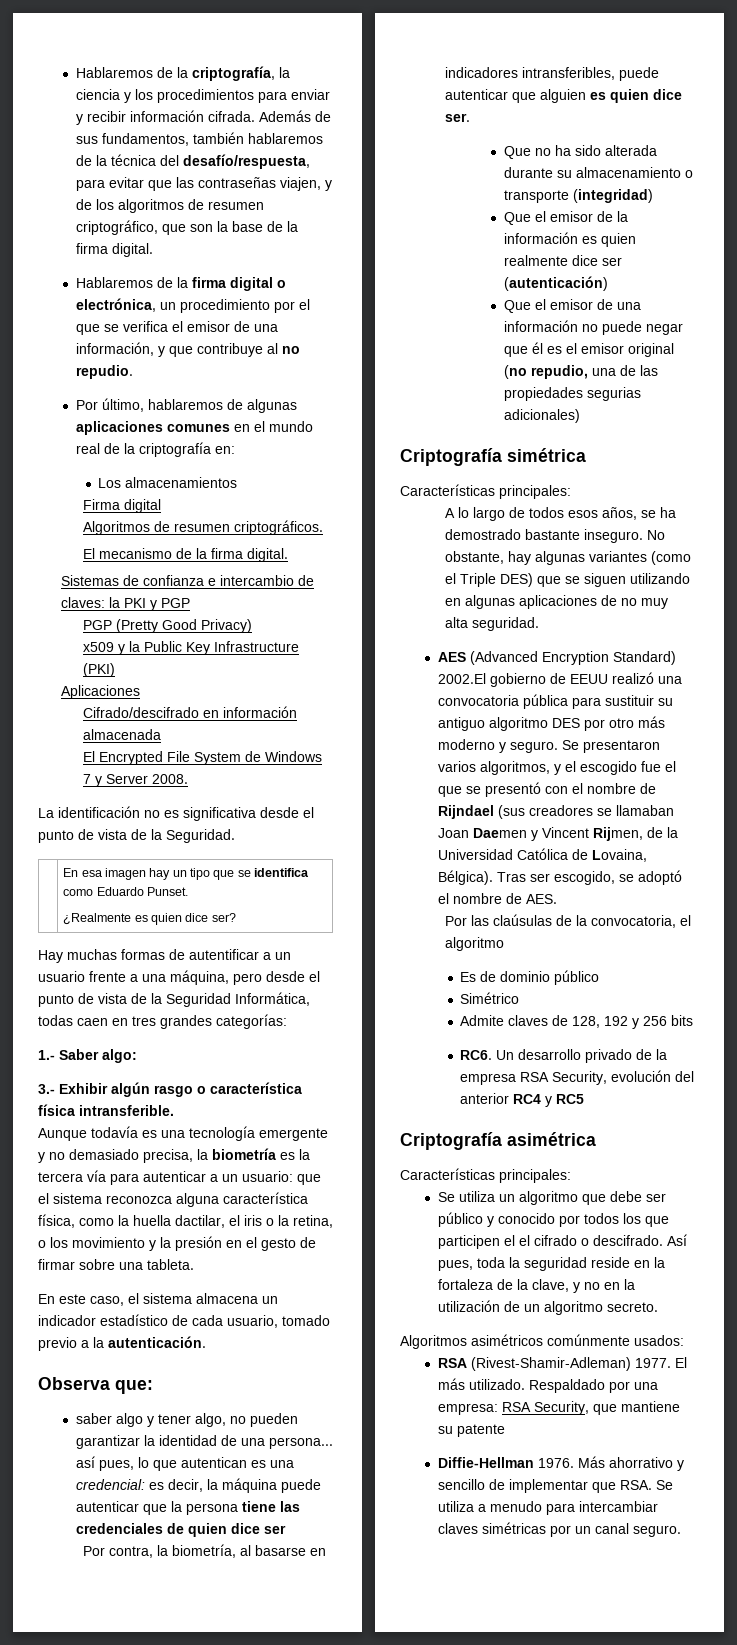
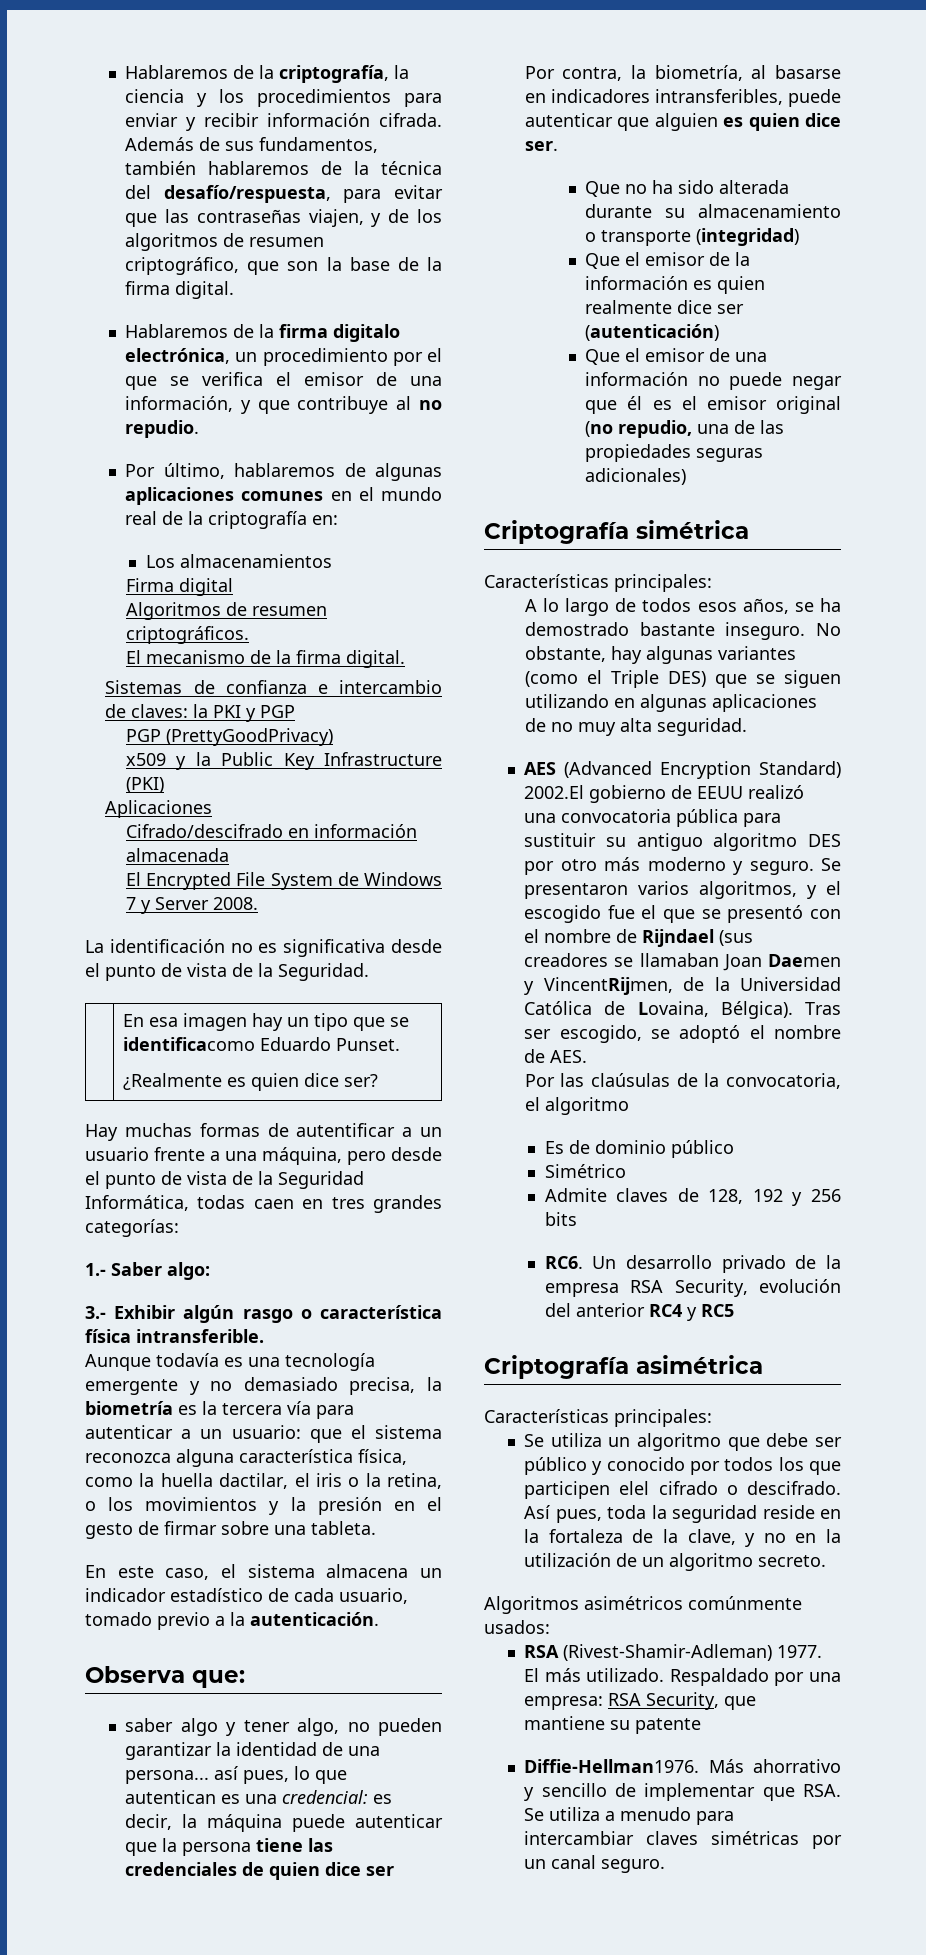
- Hablaremos de la firma digital o electrónica, un procedimiento por el que se verifica el emisor de una información, y que contribuye al no repudio.
+ Hablaremos de la firma digitalo electrónica, un procedimiento por el que se verifica el emisor de una información, y que contribuye al no repudio.
- PGP (Pretty Good Privacy)
+ PGP (PrettyGoodPrivacy)
- | En esa imagen hay un tipo que se identifica como Eduardo Punset.
+ | En esa imagen hay un tipo que se identificacomo Eduardo Punset.
- Aunque todavía es una tecnología emergente y no demasiado precisa, la biometría es la tercera vía para autenticar a un usuario: que el sistema reconozca alguna característica física, como la huella dactilar, el iris o la retina, o los movimiento y la presión en el gesto de firmar sobre una tableta.
+ Aunque todavía es una tecnología emergente y no demasiado precisa, la biometría es la tercera vía para autenticar a un usuario: que el sistema reconozca alguna característica física, como la huella dactilar, el iris o la retina, o los movimientos y la presión en el gesto de firmar sobre una tableta.
- Que el emisor de una información no puede negar que él es el emisor original (no repudio, una de las propiedades segurias adicionales)
+ Que el emisor de una información no puede negar que él es el emisor original (no repudio, una de las propiedades seguras adicionales)
- Se presentaron varios algoritmos, y el escogido fue el que se presentó con el nombre de Rijndael (sus creadores se llamaban Joan Daemen y Vincent Rijmen, de la Universidad Católica de Lovaina, Bélgica).
+ Se presentaron varios algoritmos, y el escogido fue el que se presentó con el nombre de Rijndael (sus creadores se llamaban Joan Daemen y VincentRijmen, de la Universidad Católica de Lovaina, Bélgica).
- Se utiliza un algoritmo que debe ser público y conocido por todos los que participen el el cifrado o descifrado.
+ Se utiliza un algoritmo que debe ser público y conocido por todos los que participen elel cifrado o descifrado.
- Diffie-Hellman 1976.
+ Diffie-Hellman1976.

